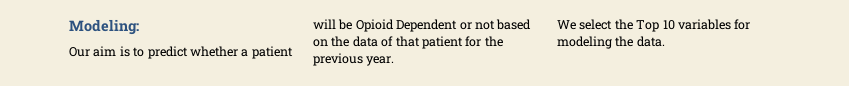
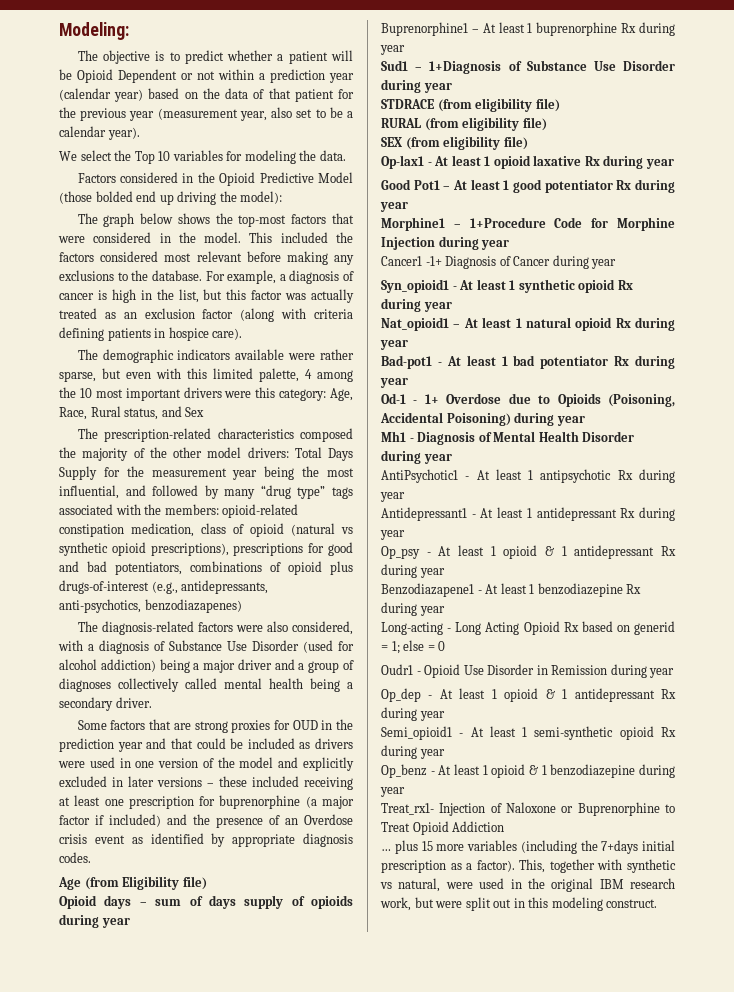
- Our aim is to predict whether a patient will be Opioid Dependent or not based on the data of that patient for the previous year.
+ The objective is to predict whether a patient will be Opioid Dependent or not within a prediction year (calendar year) based on the data of that patient for the previous year (measurement year, also set to be a calendar year).
+ Factors considered in the Opioid Predictive Model (those bolded end up driving the model):
+ The graph below shows the top-most factors that were considered in the model. This included the factors considered most relevant before making any exclusions to the database. For example, a diagnosis of cancer is high in the list, but this factor was actually treated as an exclusion factor (along with criteria defining patients in hospice care).
+ The demographic indicators available were rather sparse, but even with this limited palette, 4 among the 10 most important drivers were this category: Age, Race, Rural status, and Sex
+ The prescription-related characteristics composed the majority of the other model drivers: Total Days Supply for the measurement year being the most influential, and followed by many “drug type” tags associated with the members: opioid-related constipation medication, class of opioid (natural vs synthetic opioid prescriptions), prescriptions for good and bad potentiators, combinations of opioid plus drugs-of-interest (e.g., antidepressants, anti-psychotics, benzodiazapenes)
+ The diagnosis-related factors were also considered, with a diagnosis of Substance Use Disorder (used for alcohol addiction) being a major driver and a group of diagnoses collectively called mental health being a secondary driver.
+ Some factors that are strong proxies for OUD in the prediction year and that could be included as drivers were used in one version of the model and explicitly excluded in later versions – these included receiving at least one prescription for buprenorphine (a major factor if included) and the presence of an Overdose crisis event as identified by appropriate diagnosis codes.
+ Age (from Eligibility file)
+ Opioid days – sum of days supply of opioids during year
+ Buprenorphine1 – At least 1 buprenorphine Rx during year
+ Sud1 – 1+Diagnosis of Substance Use Disorder during year
+ STDRACE (from eligibility file)
+ RURAL (from eligibility file)
+ SEX (from eligibility file)
+ Op-lax1 - At least 1 opioid laxative Rx during year
+ Good Pot1 – At least 1 good potentiator Rx during year
+ Morphine1 – 1+Procedure Code for Morphine Injection during year
+ Cancer1 -1+ Diagnosis of Cancer during year
+ Syn_opioid1 - At least 1 synthetic opioid Rx during year
+ Nat_opioid1 – At least 1 natural opioid Rx during year
+ Bad-pot1 - At least 1 bad potentiator Rx during year
+ Od-1 - 1+ Overdose due to Opioids (Poisoning, Accidental Poisoning) during year
+ Mh1 - Diagnosis of Mental Health Disorder during year
+ AntiPsychotic1 - At least 1 antipsychotic Rx during year
+ Antidepressant1 - At least 1 antidepressant Rx during year
+ Op_psy - At least 1 opioid & 1 antidepressant Rx during year
+ Benzodiazapene1 - At least 1 benzodiazepine Rx during year
+ Long-acting - Long Acting Opioid Rx based on generid = 1; else = 0
+ Oudr1 - Opioid Use Disorder in Remission during year
+ Op_dep - At least 1 opioid & 1 antidepressant Rx during year
+ Semi_opioid1 - At least 1 semi-synthetic opioid Rx during year
+ Op_benz - At least 1 opioid & 1 benzodiazepine during year
+ Treat_rx1- Injection of Naloxone or Buprenorphine to Treat Opioid Addiction
+ … plus 15 more variables (including the 7+days initial prescription as a factor). This, together with synthetic vs natural, were used in the original IBM research work, but were split out in this modeling construct.

